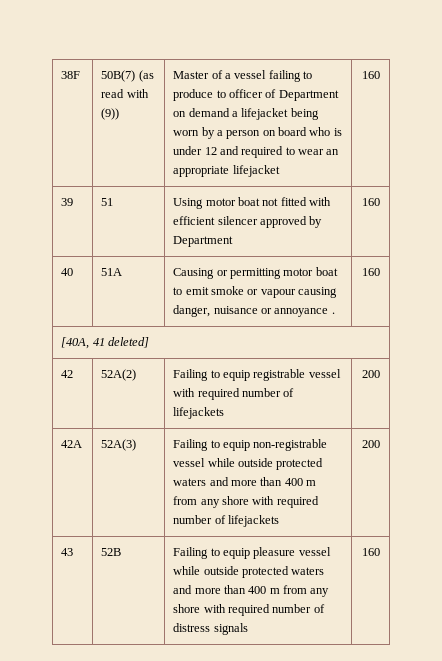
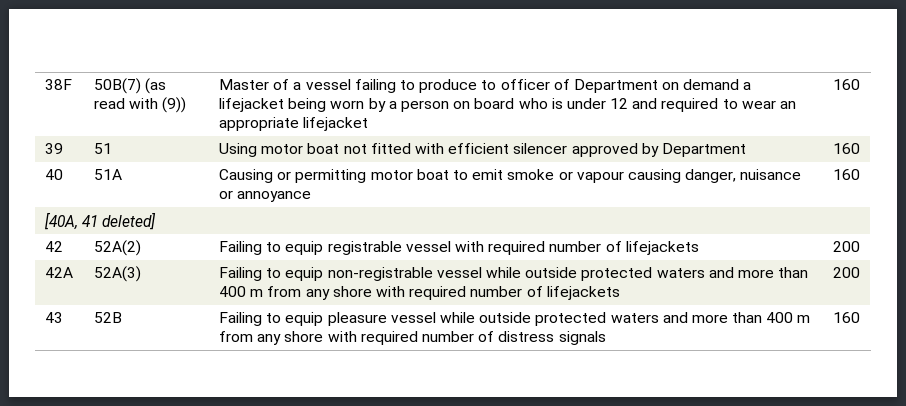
- 40 | 51A | Causing or permitting motor boat to emit smoke or vapour causing danger, nuisance or annoyance . | 160
+ 40 | 51A | Causing or permitting motor boat to emit smoke or vapour causing danger, nuisance or annoyance | 160

